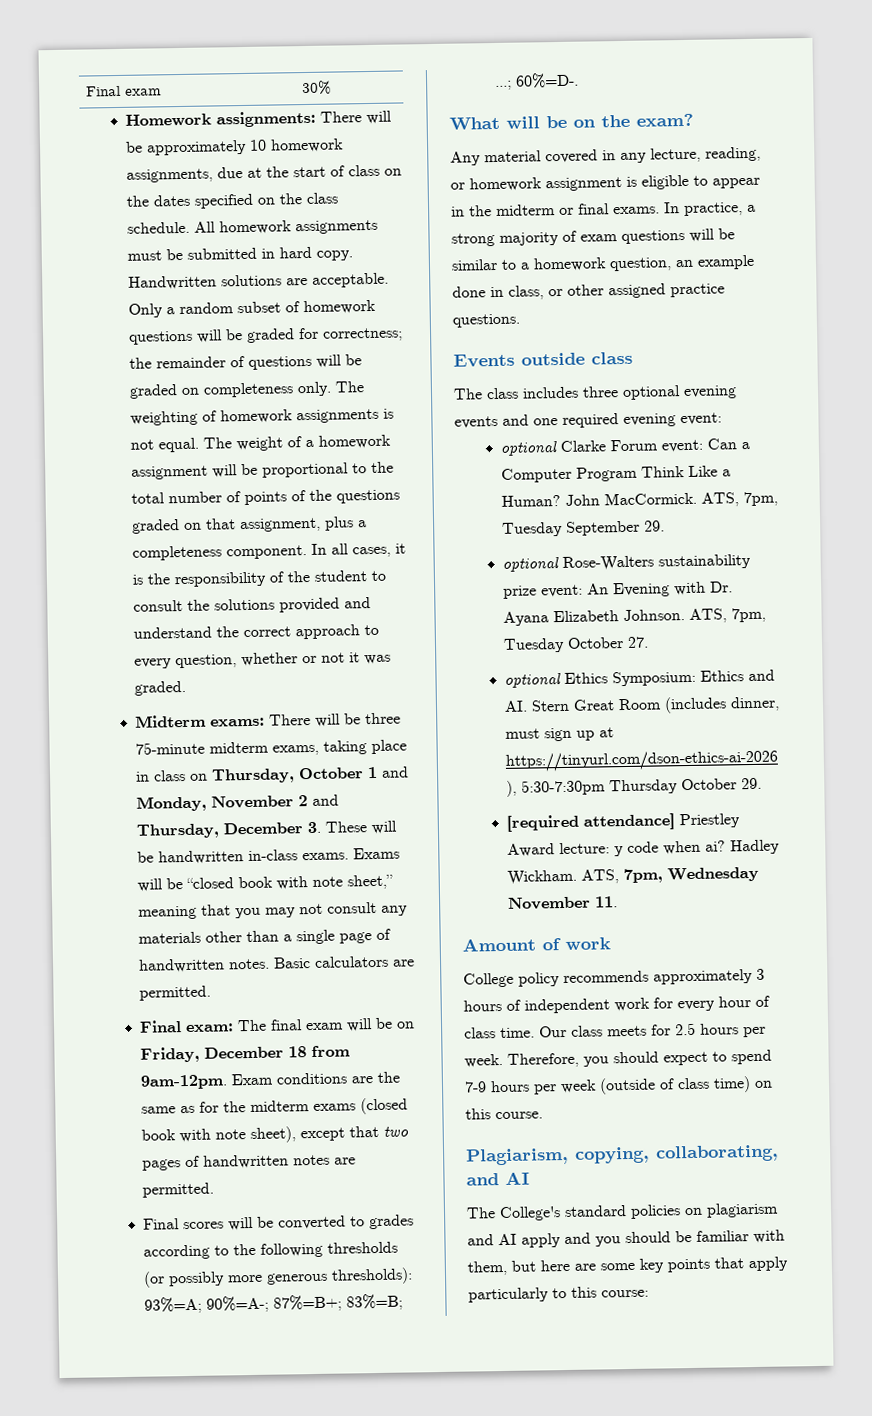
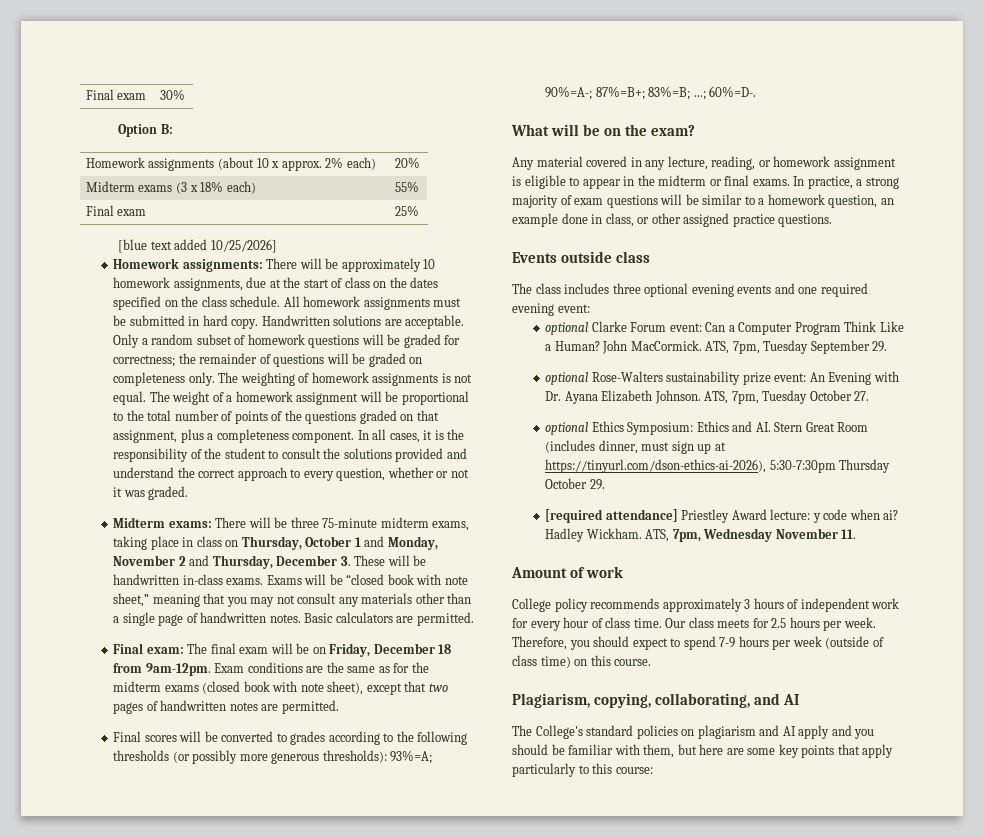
+ Option B:
+ Homework assignments (about 10 x approx. 2% each) | 20%
+ Midterm exams (3 x 18% each) | 55%
+ Final exam | 25%
+ [blue text added 10/25/2026]

